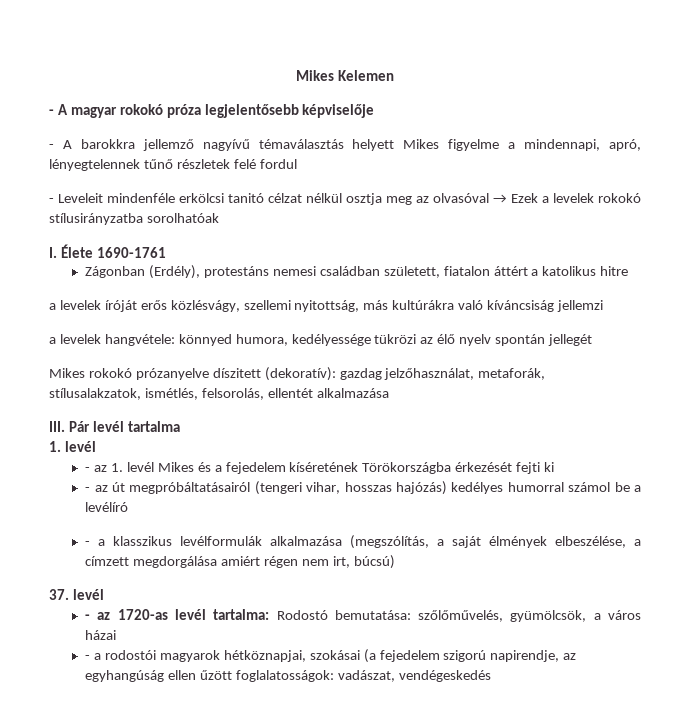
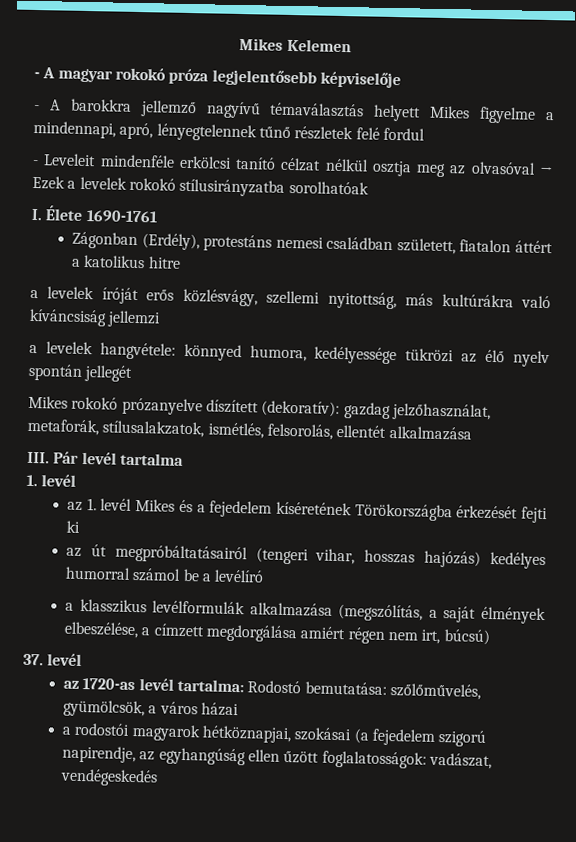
- - Leveleit mindenféle erkölcsi tanitó célzat nélkül osztja meg az olvasóval → Ezek a levelek rokokó stílusirányzatba sorolhatóak
+ - Leveleit mindenféle erkölcsi tanító célzat nélkül osztja meg az olvasóval → Ezek a levelek rokokó stílusirányzatba sorolhatóak
- Mikes rokokó prózanyelve díszitett (dekoratív): gazdag jelzőhasználat, metaforák, stílusalakzatok, ismétlés, felsorolás, ellentét alkalmazása
+ Mikes rokokó prózanyelve díszített (dekoratív): gazdag jelzőhasználat, metaforák, stílusalakzatok, ismétlés, felsorolás, ellentét alkalmazása
- - az 1. levél Mikes és a fejedelem kíséretének Törökországba érkezését fejti ki
+ az 1. levél Mikes és a fejedelem kíséretének Törökországba érkezését fejti ki
- - az út megpróbáltatásairól (tengeri vihar, hosszas hajózás) kedélyes humorral számol be a levélíró
+ az út megpróbáltatásairól (tengeri vihar, hosszas hajózás) kedélyes humorral számol be a levélíró
- - a klasszikus levélformulák alkalmazása (megszólítás, a saját élmények elbeszélése, a címzett megdorgálása amiért régen nem irt, búcsú)
+ a klasszikus levélformulák alkalmazása (megszólítás, a saját élmények elbeszélése, a címzett megdorgálása amiért régen nem irt, búcsú)
- - az 1720-as levél tartalma: Rodostó bemutatása: szőlőművelés, gyümölcsök, a város házai
+ az 1720-as levél tartalma: Rodostó bemutatása: szőlőművelés, gyümölcsök, a város házai
- - a rodostói magyarok hétköznapjai, szokásai (a fejedelem szigorú napirendje, az egyhangúság ellen űzött foglalatosságok: vadászat, vendégeskedés
+ a rodostói magyarok hétköznapjai, szokásai (a fejedelem szigorú napirendje, az egyhangúság ellen űzött foglalatosságok: vadászat, vendégeskedés

